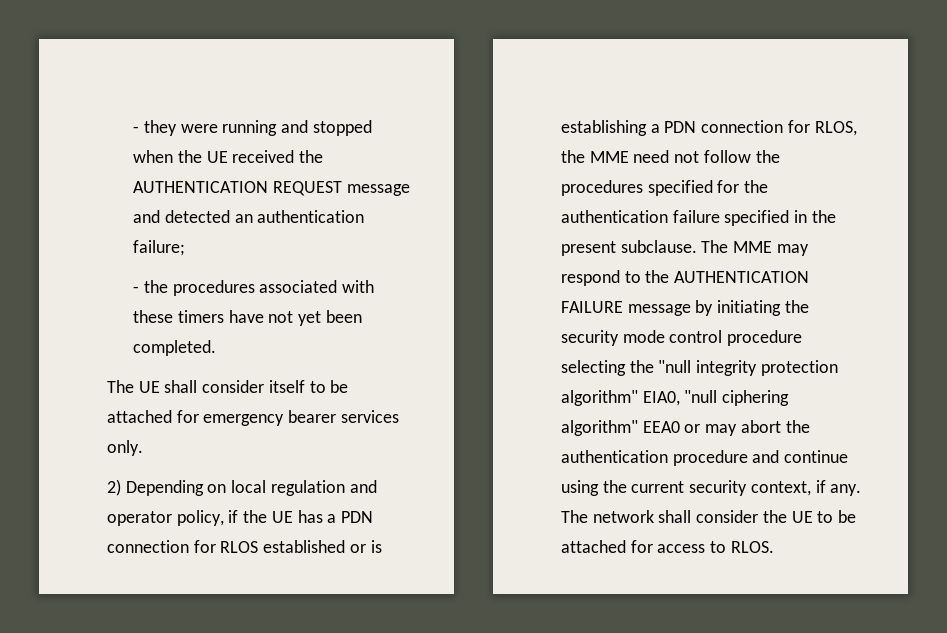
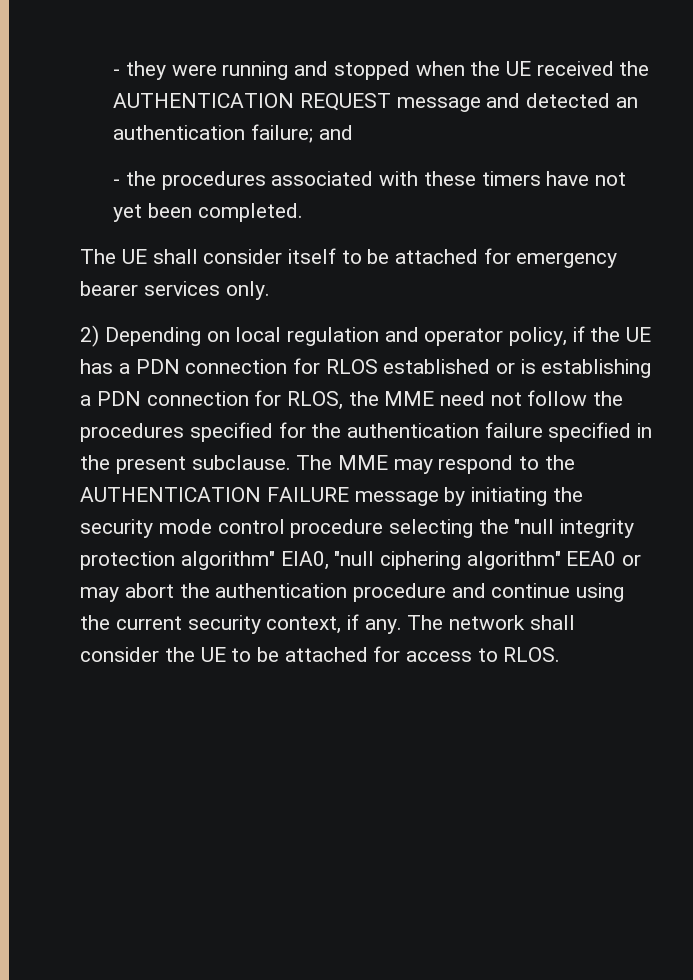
- - they were running and stopped when the UE received the AUTHENTICATION REQUEST message and detected an authentication failure;
+ - they were running and stopped when the UE received the AUTHENTICATION REQUEST message and detected an authentication failure; and

